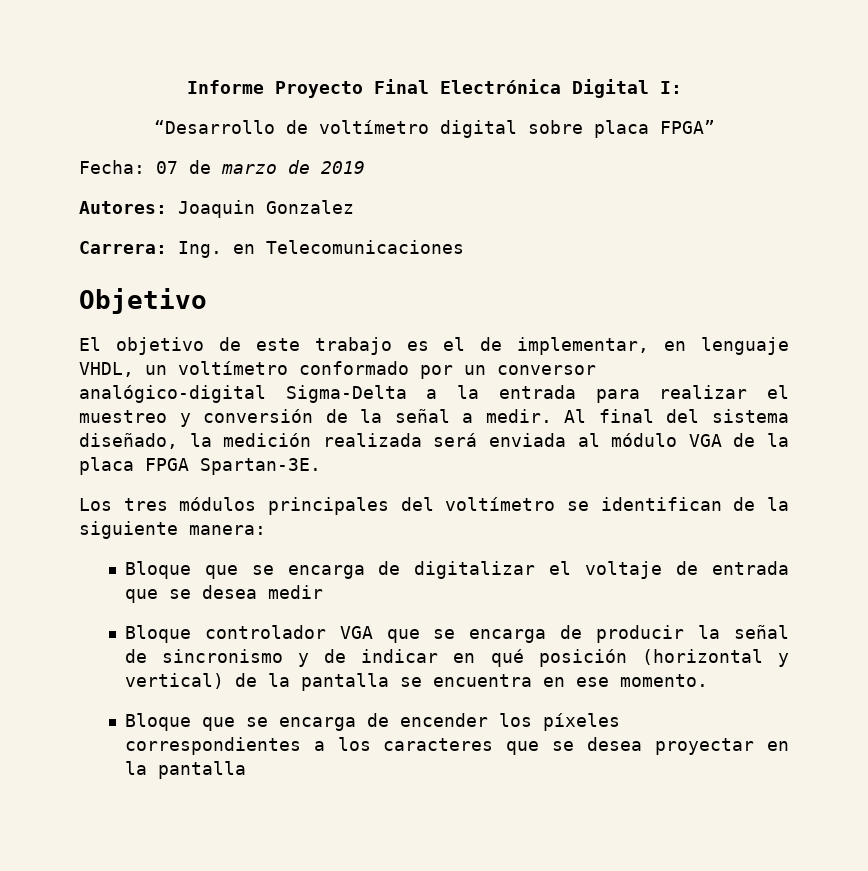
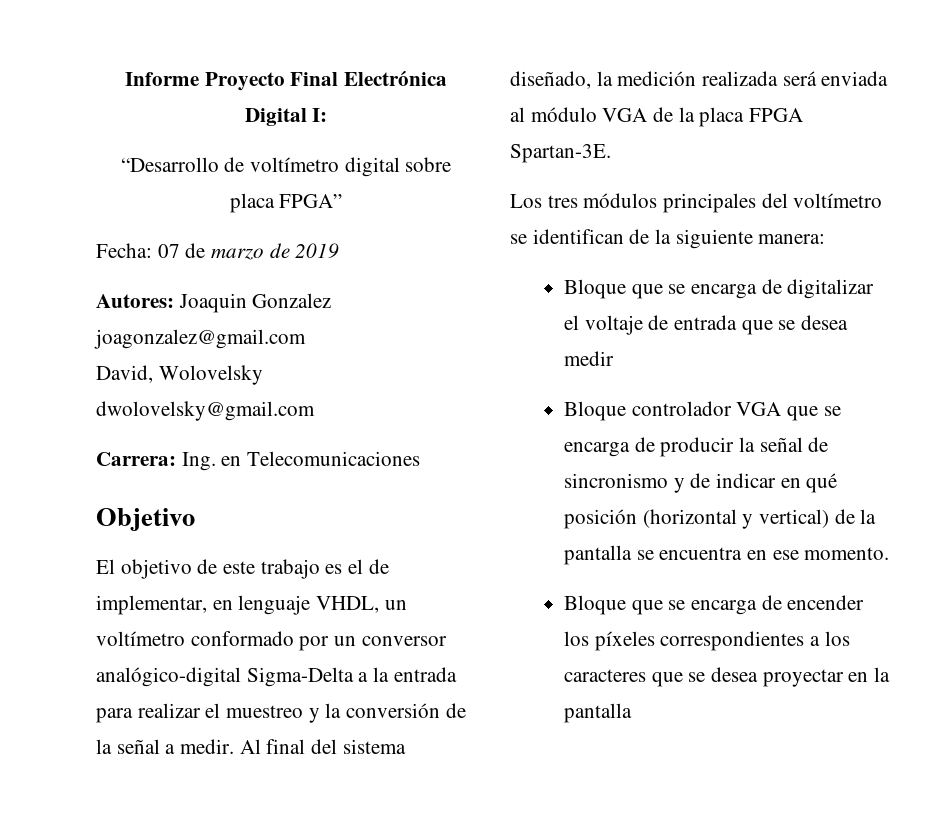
- Autores: Joaquin Gonzalez
+ Autores: Joaquin Gonzalez joagonzalez@gmail.com
+ David, Wolovelsky dwolovelsky@gmail.com
- El objetivo de este trabajo es el de implementar, en lenguaje VHDL, un voltímetro conformado por un conversor analógico-digital Sigma-Delta a la entrada para realizar el muestreo y conversión de la señal a medir.
+ El objetivo de este trabajo es el de implementar, en lenguaje VHDL, un voltímetro conformado por un conversor analógico-digital Sigma-Delta a la entrada para realizar el muestreo y la conversión de la señal a medir.

